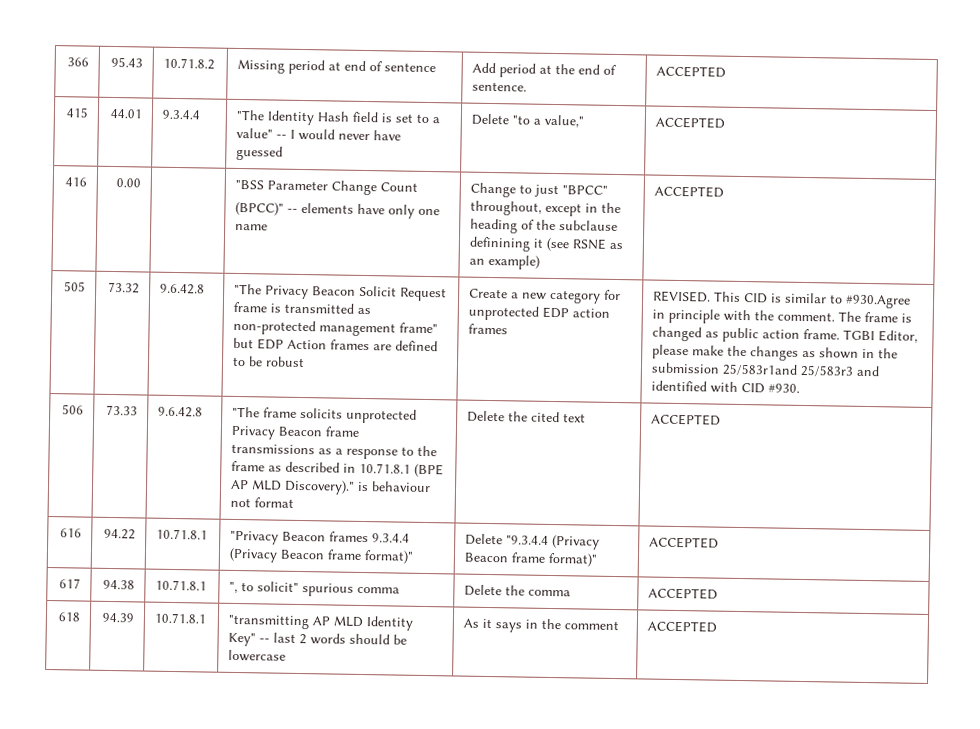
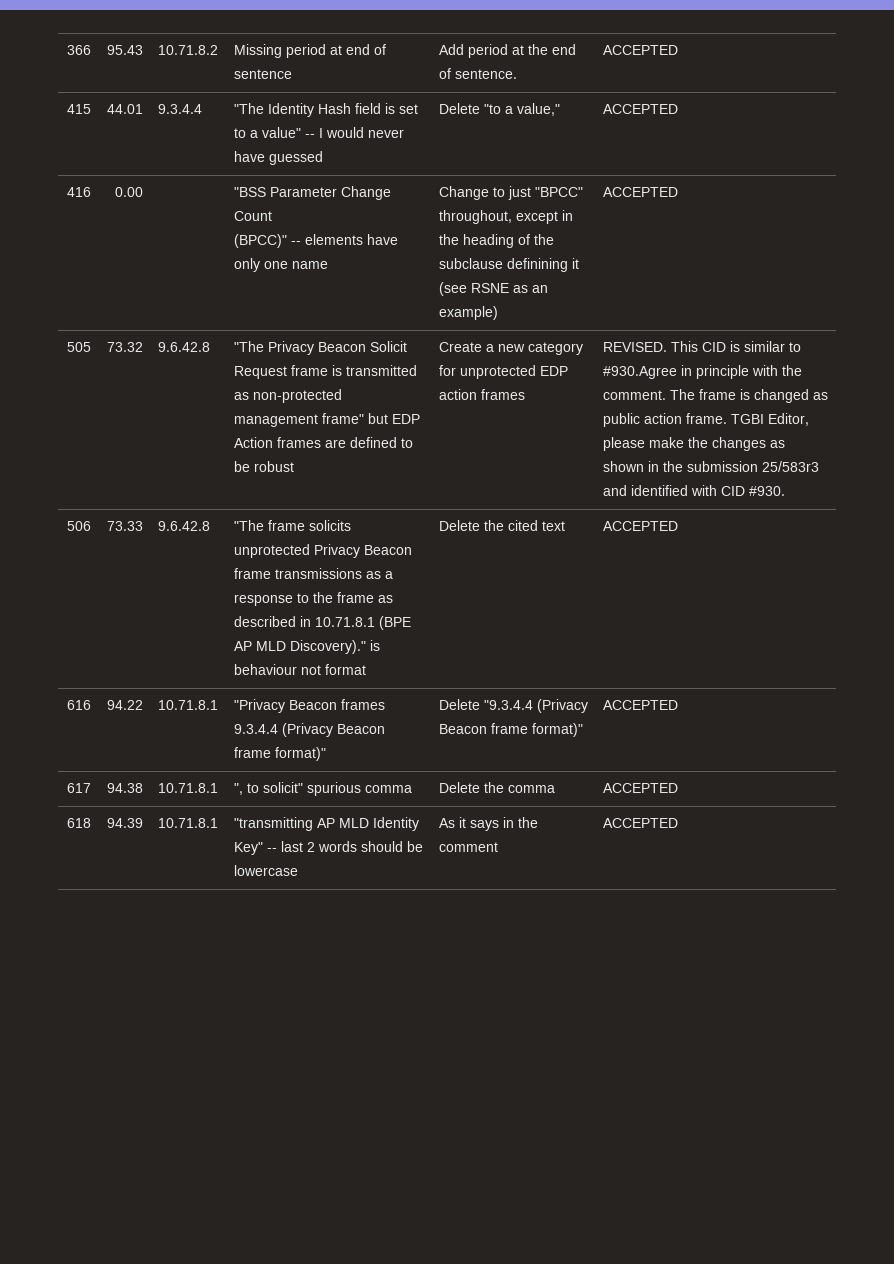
- TGBI Editor, please make the changes as shown in the submission 25/583r1and 25/583r3 and identified with CID #930.
+ TGBI Editor, please make the changes as shown in the submission 25/583r3 and identified with CID #930.

